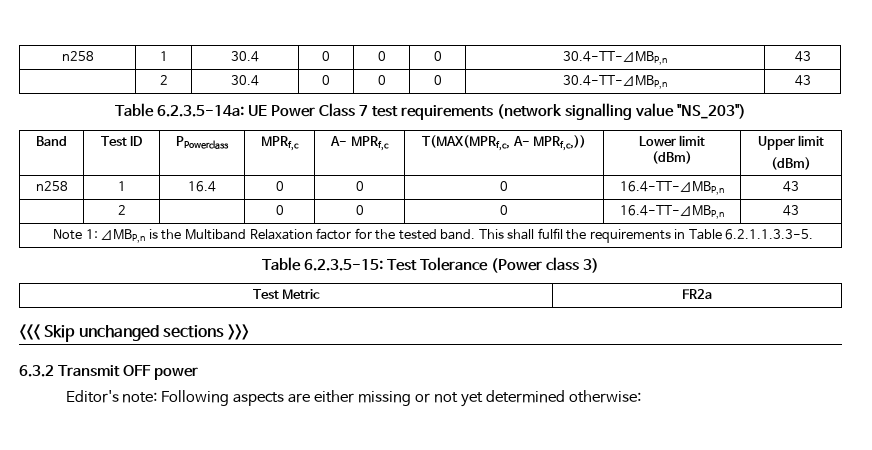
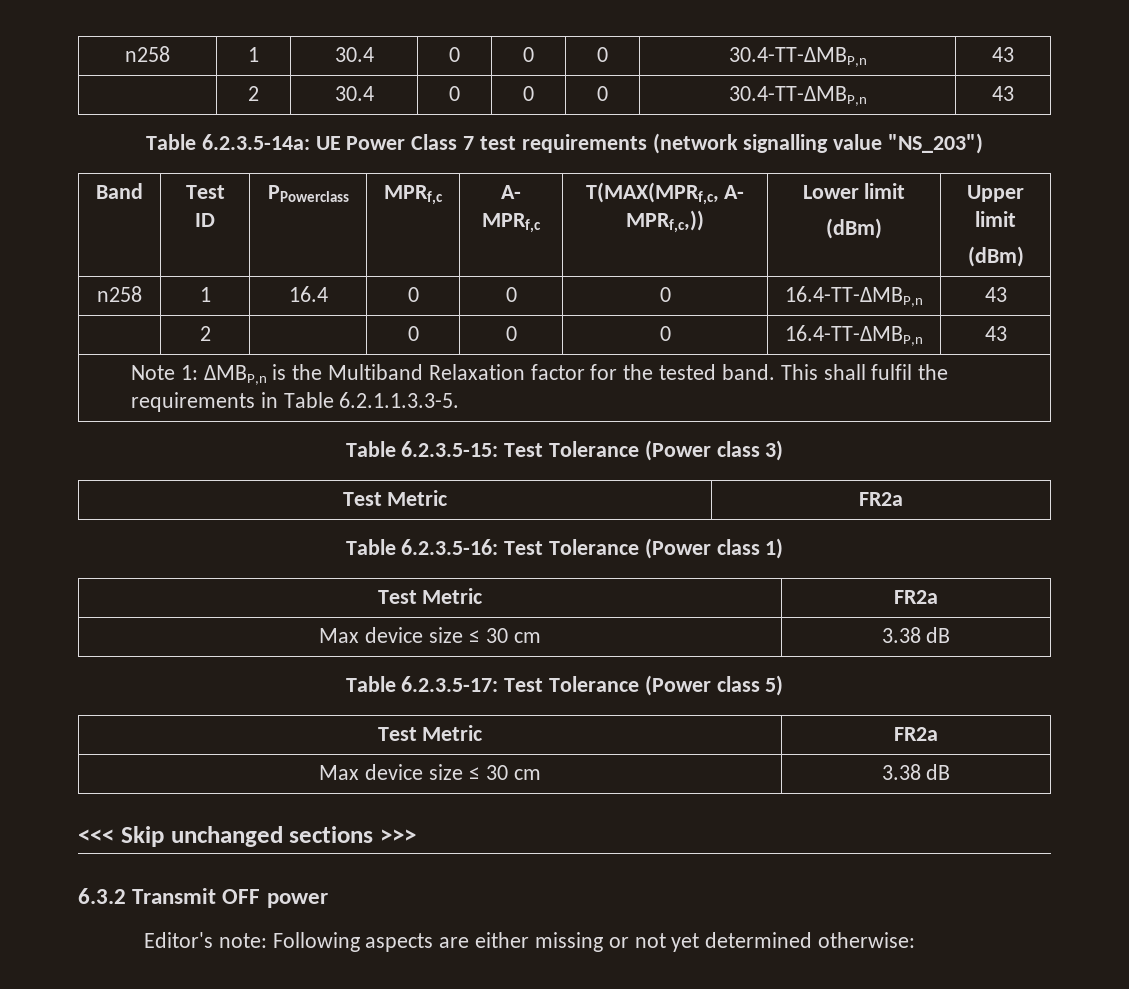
+ Table 6.2.3.5-16: Test Tolerance (Power class 1)
+ Test Metric | FR2a
+ Max device size ≤ 30 cm | 3.38 dB
+ Table 6.2.3.5-17: Test Tolerance (Power class 5)
+ Test Metric | FR2a
+ Max device size ≤ 30 cm | 3.38 dB

